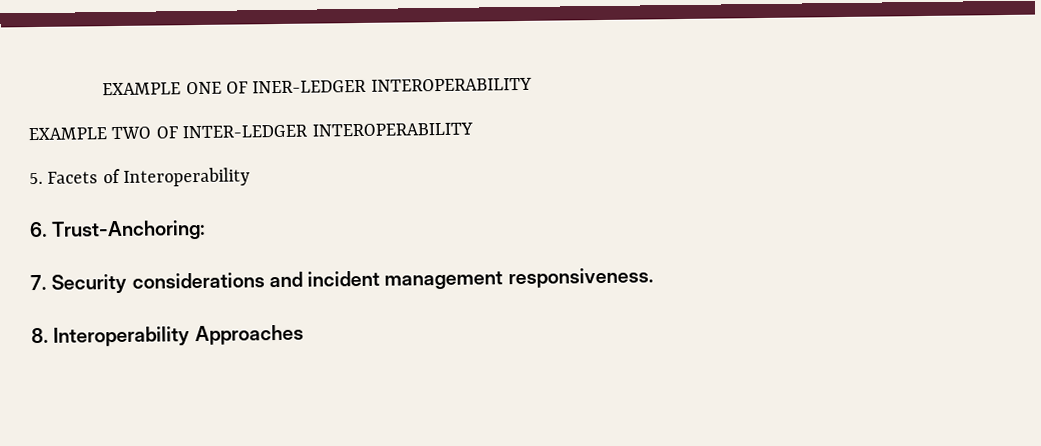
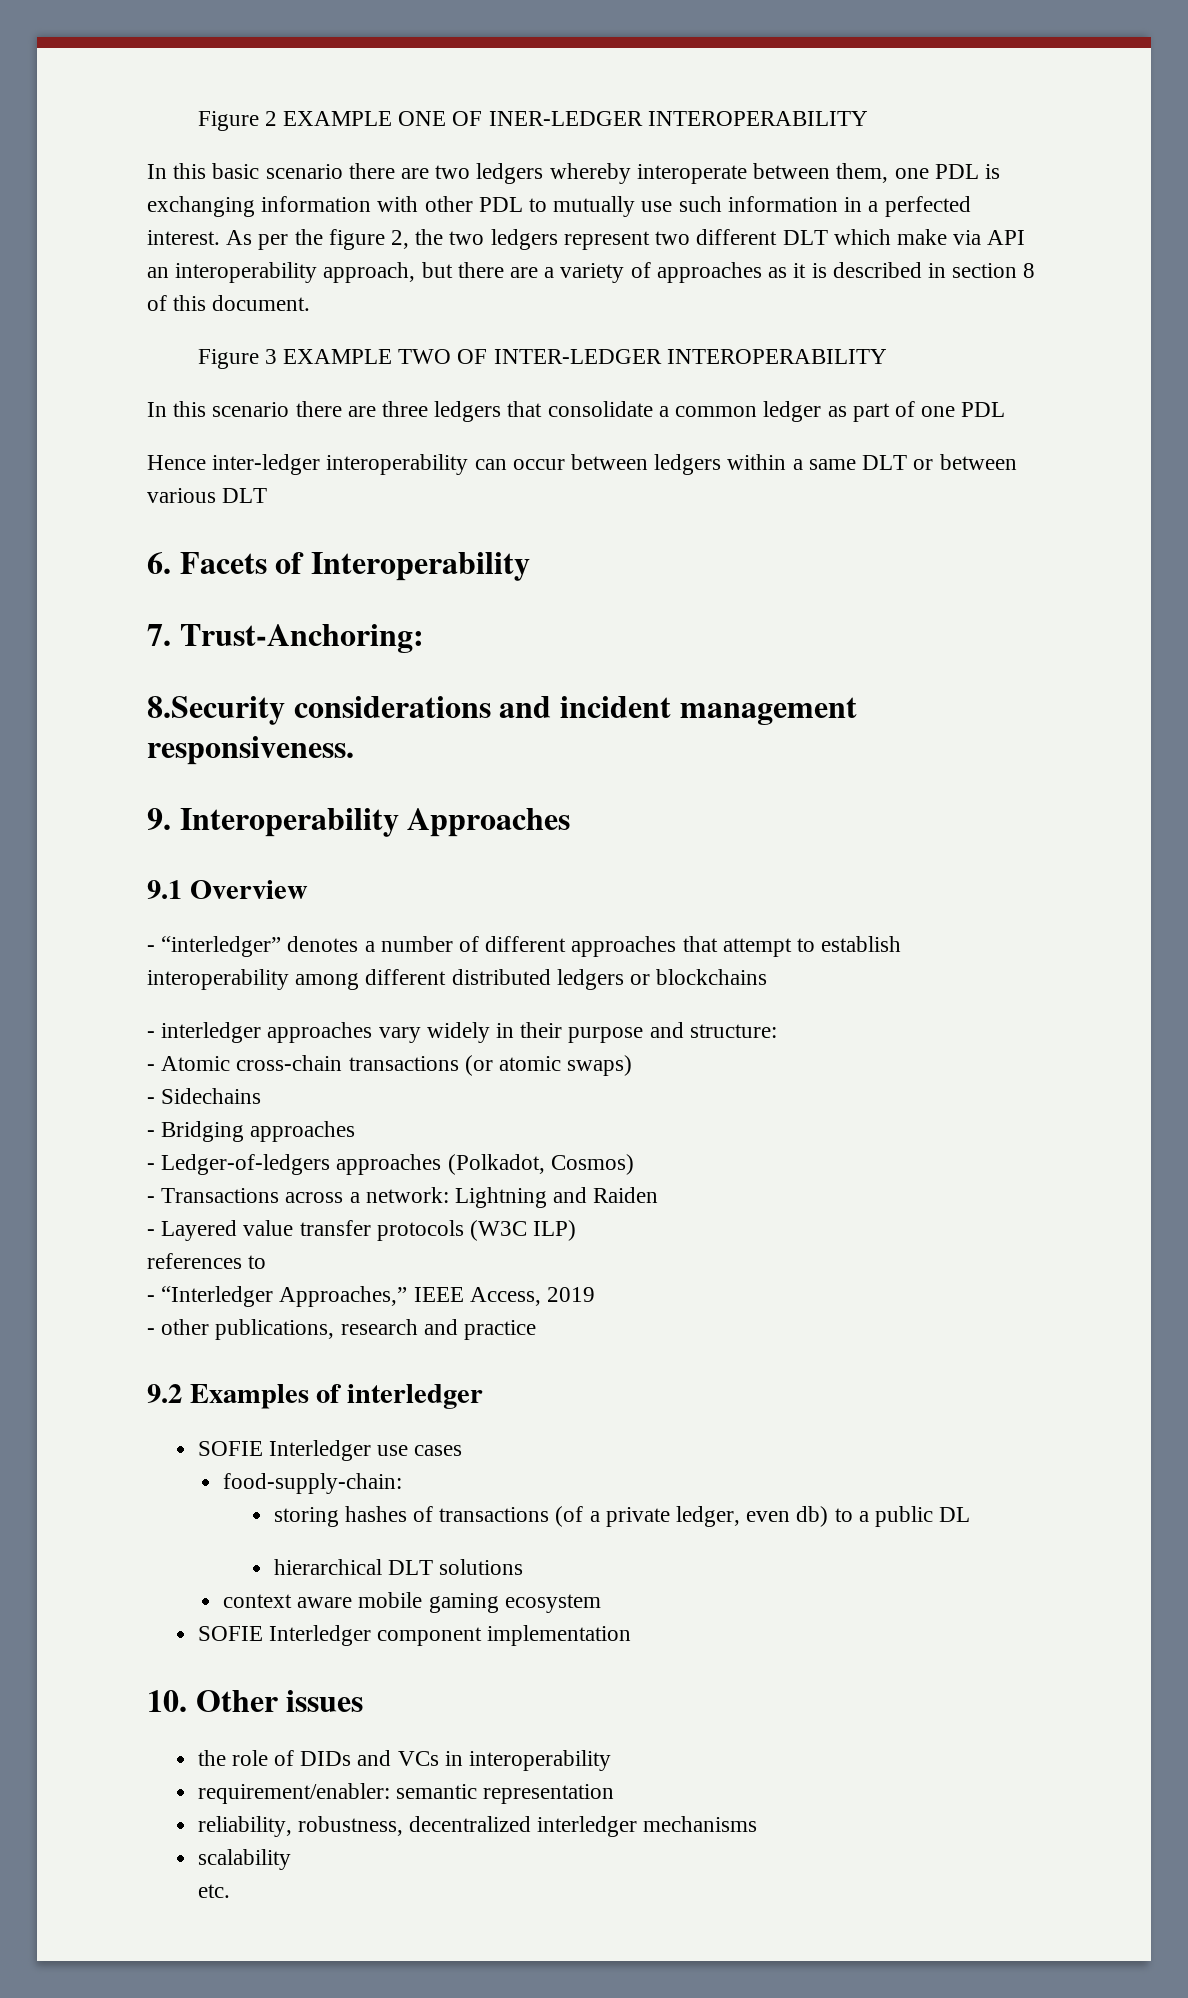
- EXAMPLE ONE OF INER-LEDGER INTEROPERABILITY
+ Figure 2 EXAMPLE ONE OF INER-LEDGER INTEROPERABILITY
- EXAMPLE TWO OF INTER-LEDGER INTEROPERABILITY
+ In this basic scenario there are two ledgers whereby interoperate between them, one PDL is exchanging information with other PDL to mutually use such information in a perfected interest. As per the figure 2, the two ledgers represent two different DLT which make via API an interoperability approach, but there are a variety of approaches as it is described in section 8 of this document.
+ Figure 3 EXAMPLE TWO OF INTER-LEDGER INTEROPERABILITY
- 5. Facets of Interoperability
+ In this scenario there are three ledgers that consolidate a common ledger as part of one PDL
+ Hence inter-ledger interoperability can occur between ledgers within a same DLT or between various DLT
+ 6. Facets of Interoperability
- 6. Trust-Anchoring:
+ 7. Trust-Anchoring:
- 7. Security considerations and incident management responsiveness.
+ 8.Security considerations and incident management responsiveness.
- 8. Interoperability Approaches
+ 9. Interoperability Approaches
+ 9.1 Overview
+ - “interledger” denotes a number of different approaches that attempt to establish interoperability among different distributed ledgers or blockchains
+ - interledger approaches vary widely in their purpose and structure:
+ - Atomic cross-chain transactions (or atomic swaps)
+ - Sidechains
+ - Bridging approaches
+ - Ledger-of-ledgers approaches (Polkadot, Cosmos)
+ - Transactions across a network: Lightning and Raiden
+ - Layered value transfer protocols (W3C ILP)
+ references to
+ - “Interledger Approaches,” IEEE Access, 2019
+ - other publications, research and practice
+ 9.2 Examples of interledger
+ SOFIE Interledger use cases
+ food-supply-chain:
+ storing hashes of transactions (of a private ledger, even db) to a public DL
+ hierarchical DLT solutions
+ context aware mobile gaming ecosystem
+ SOFIE Interledger component implementation
+ 10. Other issues
+ the role of DIDs and VCs in interoperability
+ requirement/enabler: semantic representation
+ reliability, robustness, decentralized interledger mechanisms
+ scalability
+ etc.

